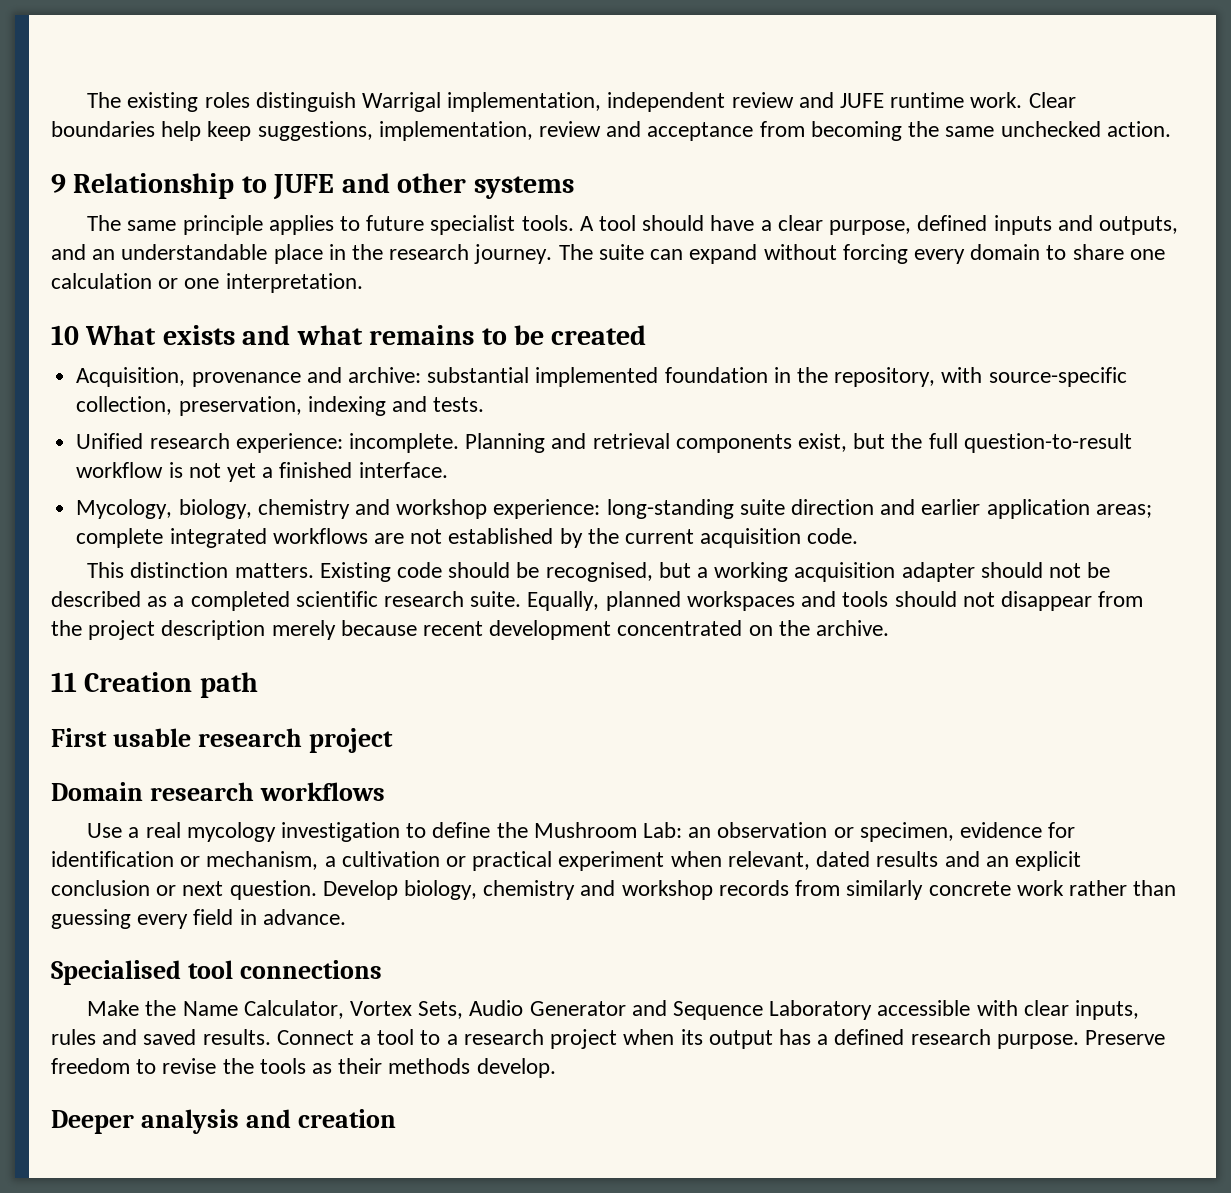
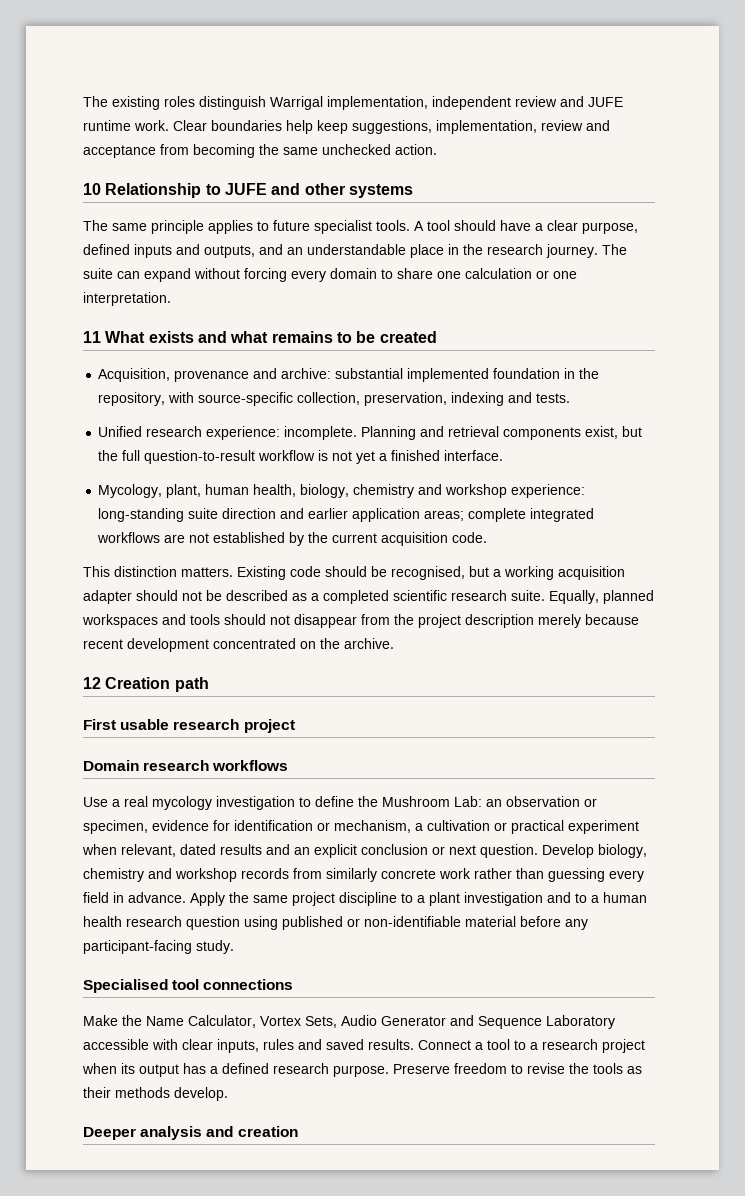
- 9 Relationship to JUFE and other systems
+ 10 Relationship to JUFE and other systems
- 10 What exists and what remains to be created
+ 11 What exists and what remains to be created
- Mycology, biology, chemistry and workshop experience: long-standing suite direction and earlier application areas; complete integrated workflows are not established by the current acquisition code.
+ Mycology, plant, human health, biology, chemistry and workshop experience: long-standing suite direction and earlier application areas; complete integrated workflows are not established by the current acquisition code.
- 11 Creation path
+ 12 Creation path
+ Apply the same project discipline to a plant investigation and to a human health research question using published or non-identifiable material before any participant-facing study.

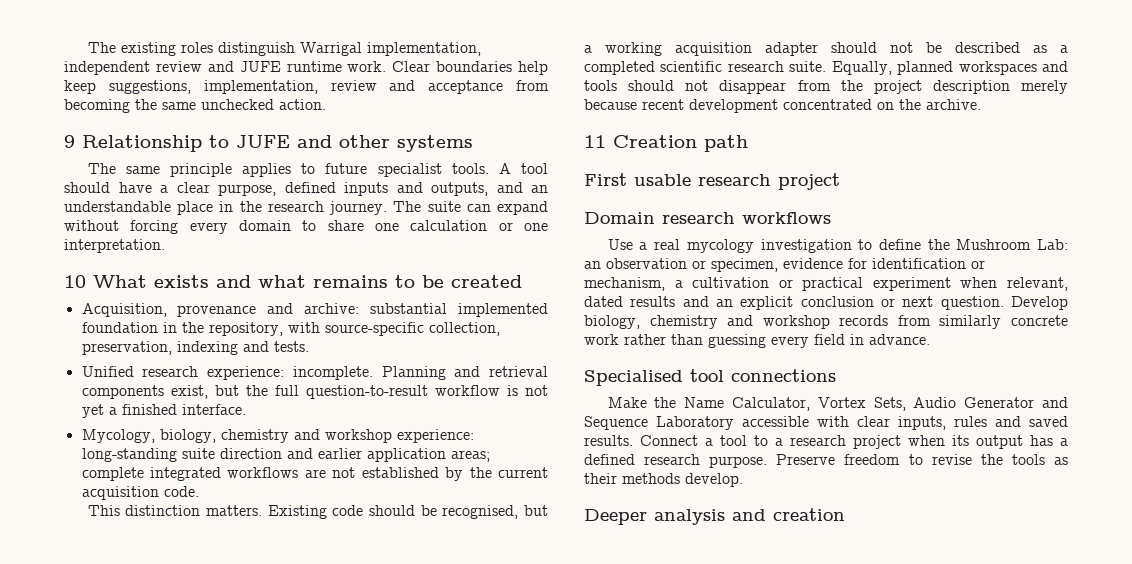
- 10 Relationship to JUFE and other systems
+ 9 Relationship to JUFE and other systems
- 11 What exists and what remains to be created
+ 10 What exists and what remains to be created
- Mycology, plant, human health, biology, chemistry and workshop experience: long-standing suite direction and earlier application areas; complete integrated workflows are not established by the current acquisition code.
+ Mycology, biology, chemistry and workshop experience: long-standing suite direction and earlier application areas; complete integrated workflows are not established by the current acquisition code.
- 12 Creation path
+ 11 Creation path
- Apply the same project discipline to a plant investigation and to a human health research question using published or non-identifiable material before any participant-facing study.

